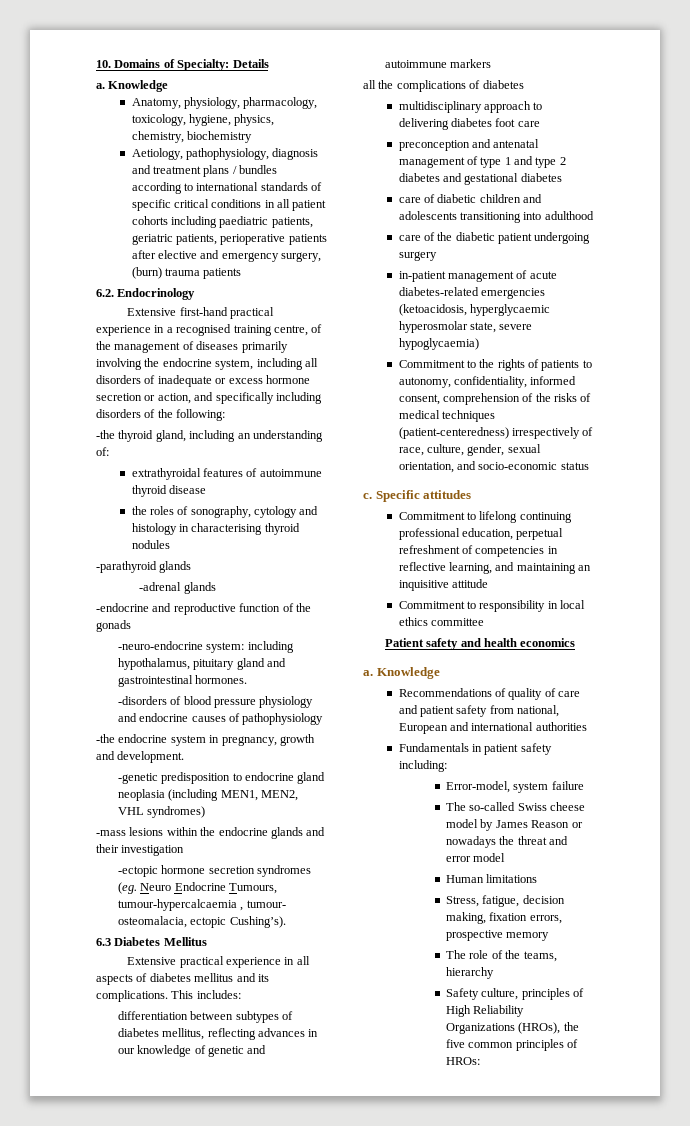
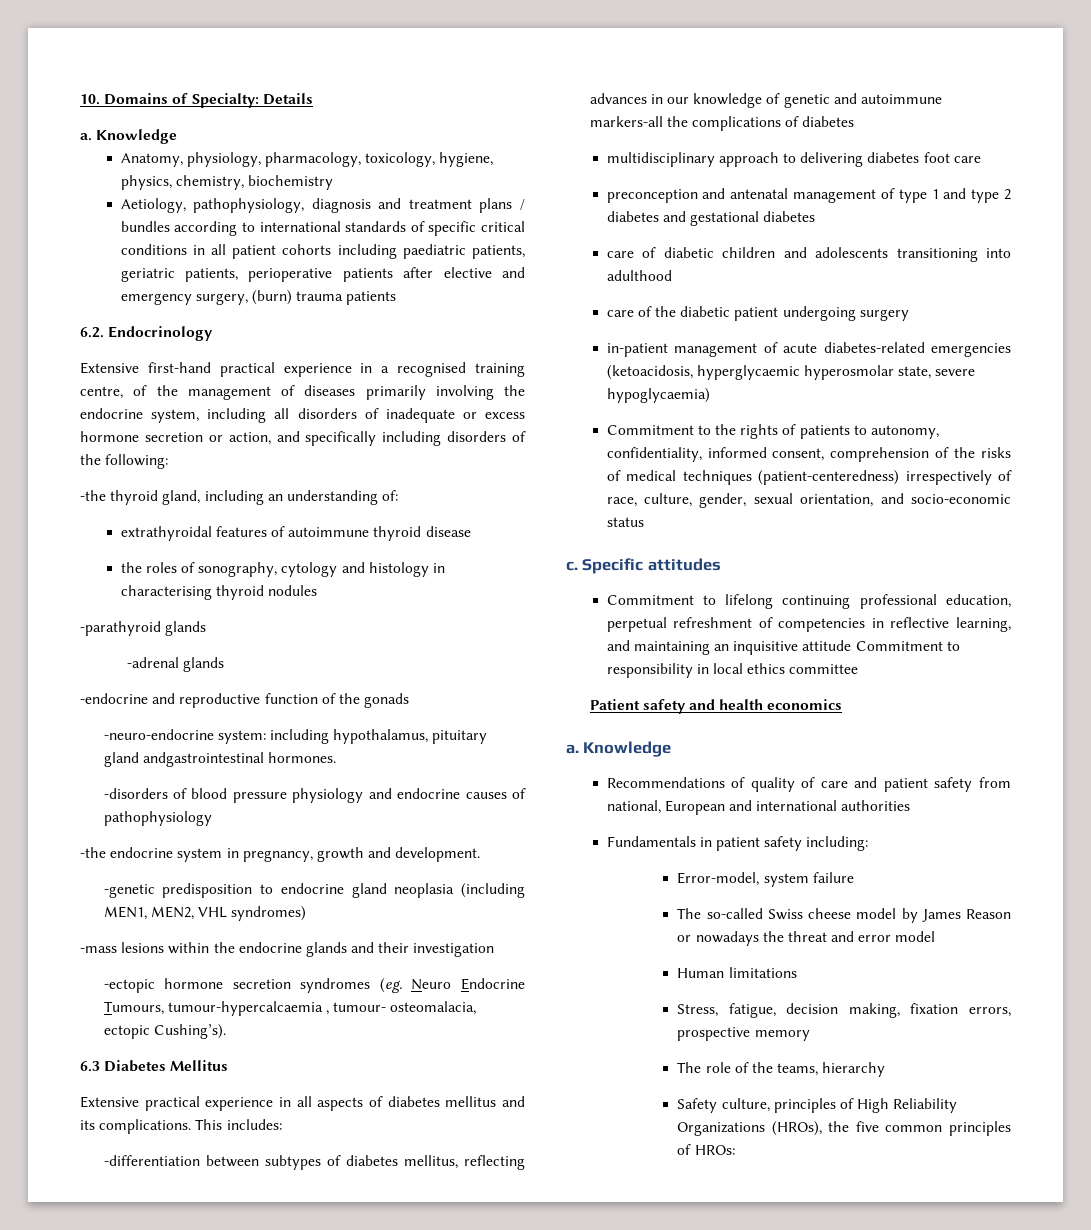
- -neuro-endocrine system: including hypothalamus, pituitary gland and gastrointestinal hormones.
+ -neuro-endocrine system: including hypothalamus, pituitary gland andgastrointestinal hormones.
- differentiation between subtypes of diabetes mellitus, reflecting advances in our knowledge of genetic and autoimmune markers
- all the complications of diabetes
+ -differentiation between subtypes of diabetes mellitus, reflecting advances in our knowledge of genetic and autoimmune markers-all the complications of diabetes
- Commitment to lifelong continuing professional education, perpetual refreshment of competencies in reflective learning, and maintaining an inquisitive attitude
- Commitment to responsibility in local ethics committee
+ Commitment to lifelong continuing professional education, perpetual refreshment of competencies in reflective learning, and maintaining an inquisitive attitude Commitment to responsibility in local ethics committee

